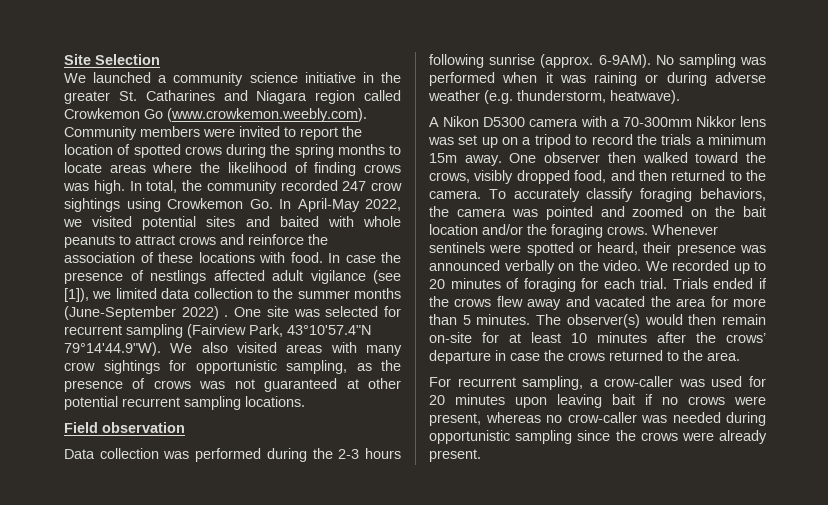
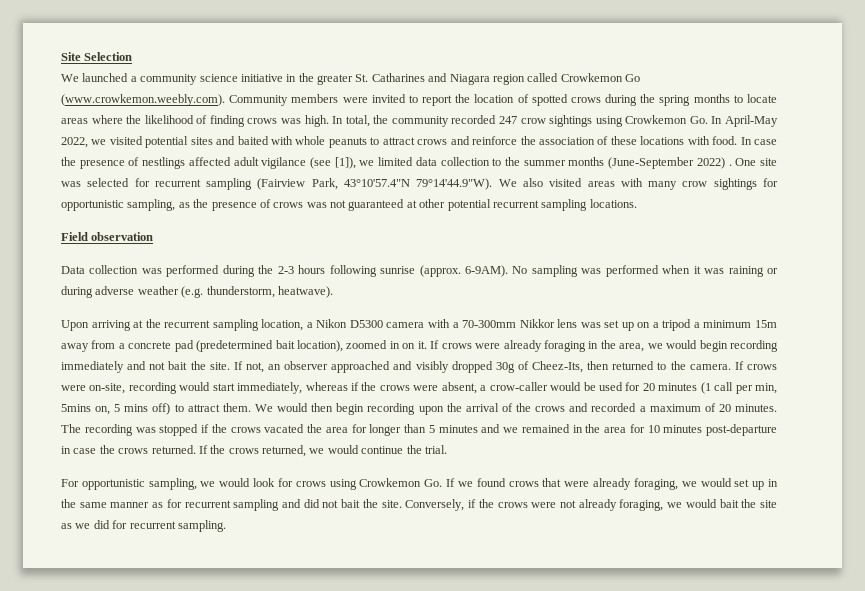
- A Nikon D5300 camera with a 70-300mm Nikkor lens was set up on a tripod to record the trials a minimum 15m away. One observer then walked toward the crows, visibly dropped food, and then returned to the camera.
+ Upon arriving at the recurrent sampling location, a Nikon D5300 camera with a 70-300mm Nikkor lens was set up on a tripod a minimum 15m away from a concrete pad (predetermined bait location), zoomed in on it. If crows were already foraging in the area, we would begin recording immediately and not bait the site. If not, an observer approached and visibly dropped 30g of Cheez-Its, then returned to the camera.
- To accurately classify foraging behaviors, the camera was pointed and zoomed on the bait location and/or the foraging crows. Whenever sentinels were spotted or heard, their presence was announced verbally on the video. We recorded up to 20 minutes of foraging for each trial. Trials ended if the crows flew away and vacated the area for more than 5 minutes. The observer(s) would then remain on-site for at least 10 minutes after the crows’ departure in case the crows returned to the area.
- For recurrent sampling, a crow-caller was used for 20 minutes upon leaving bait if no crows were present, whereas no crow-caller was needed during opportunistic sampling since the crows were already present.
+ If crows were on-site, recording would start immediately, whereas if the crows were absent, a crow-caller would be used for 20 minutes (1 call per min, 5mins on, 5 mins off) to attract them. We would then begin recording upon the arrival of the crows and recorded a maximum of 20 minutes. The recording was stopped if the crows vacated the area for longer than 5 minutes and we remained in the area for 10 minutes post-departure in case the crows returned. If the crows returned, we would continue the trial.
+ For opportunistic sampling, we would look for crows using Crowkemon Go. If we found crows that were already foraging, we would set up in the same manner as for recurrent sampling and did not bait the site. Conversely, if the crows were not already foraging, we would bait the site as we did for recurrent sampling.

